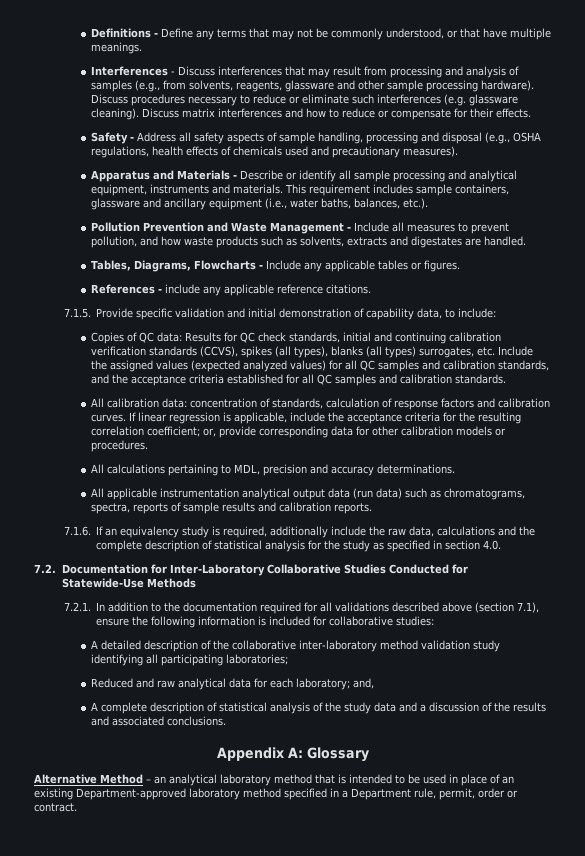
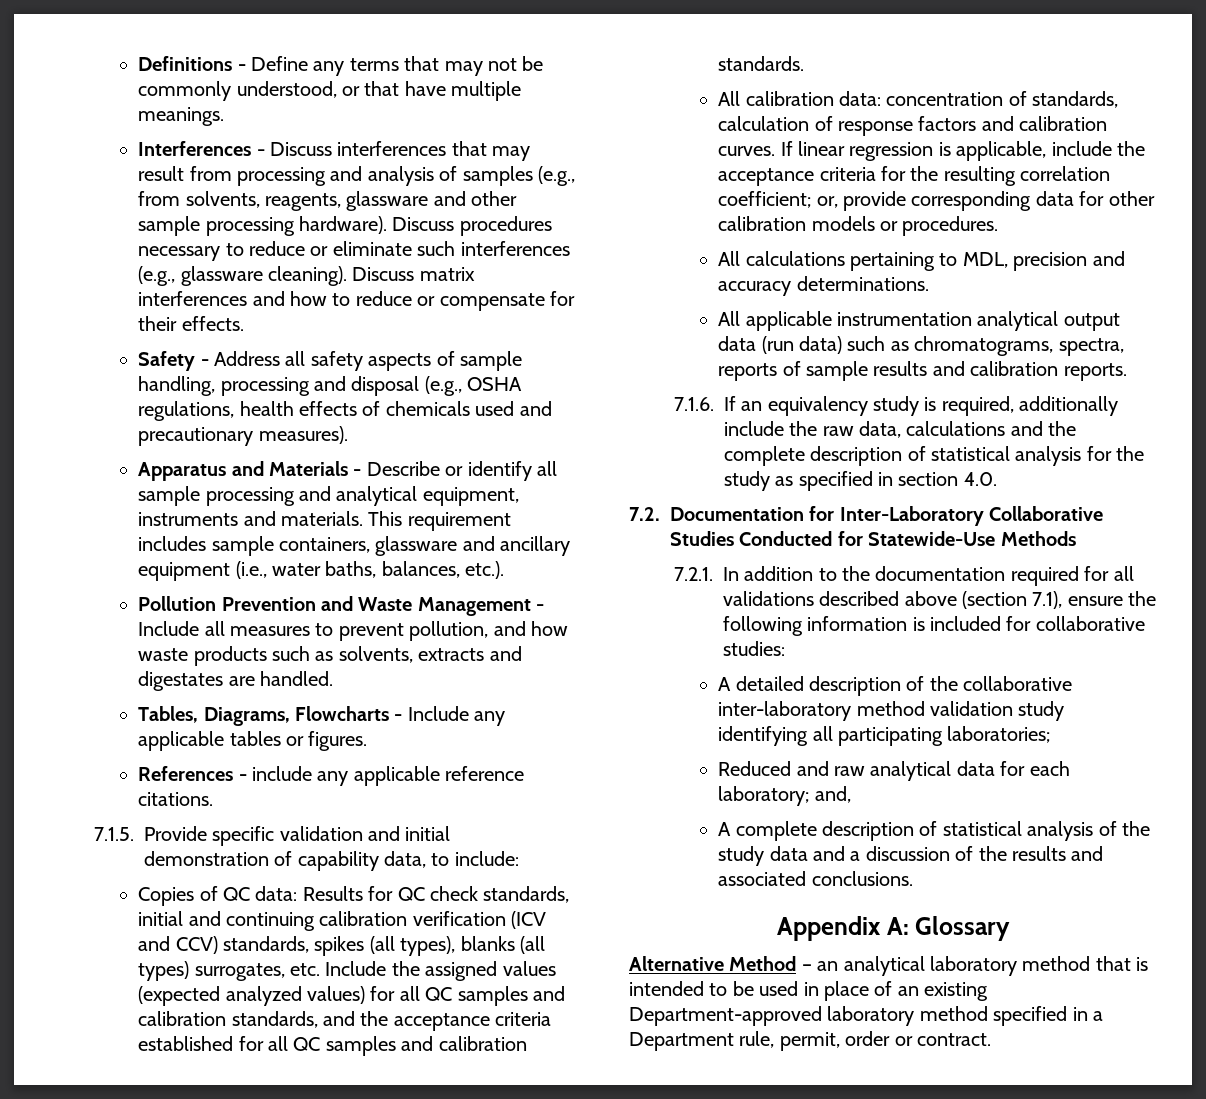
- Discuss procedures necessary to reduce or eliminate such interferences (e.g. glassware cleaning).
+ Discuss procedures necessary to reduce or eliminate such interferences (e.g., glassware cleaning).
- Copies of QC data: Results for QC check standards, initial and continuing calibration verification standards (CCVS), spikes (all types), blanks (all types) surrogates, etc. Include the assigned values (expected analyzed values) for all QC samples and calibration standards, and the acceptance criteria established for all QC samples and calibration standards.
+ Copies of QC data: Results for QC check standards, initial and continuing calibration verification (ICV and CCV) standards, spikes (all types), blanks (all types) surrogates, etc. Include the assigned values (expected analyzed values) for all QC samples and calibration standards, and the acceptance criteria established for all QC samples and calibration standards.

